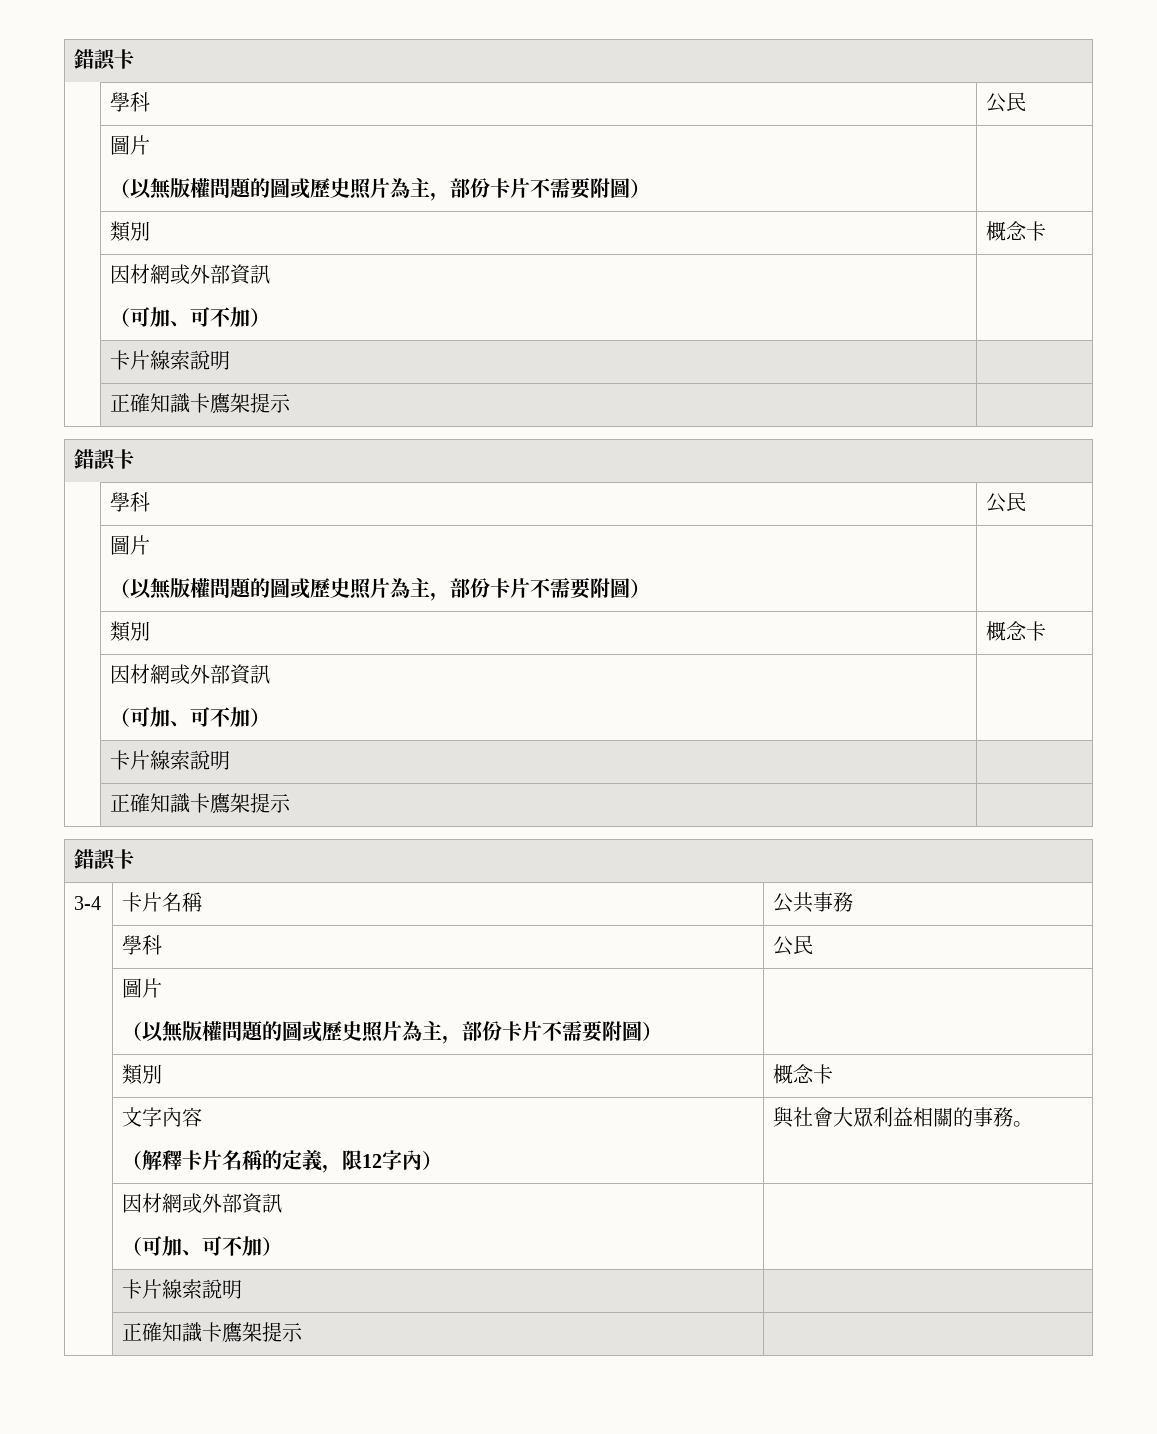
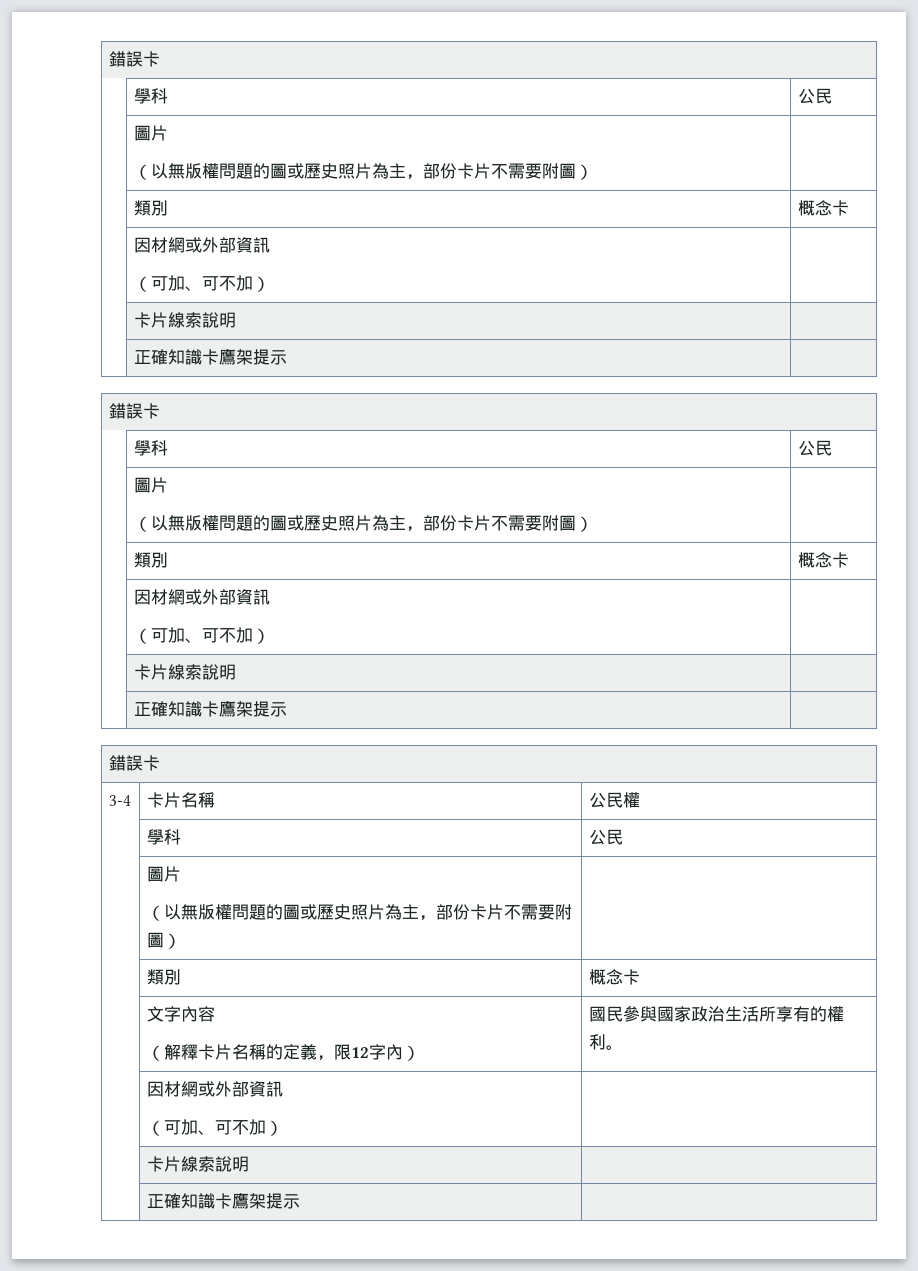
- 3-4 | 卡片名稱 | 公共事務
+ 3-4 | 卡片名稱 | 公民權
  | 文字內容
- （解釋卡片名稱的定義，限12字內） | 與社會大眾利益相關的事務。
+ （解釋卡片名稱的定義，限12字內） | 國民參與國家政治生活所享有的權利。

